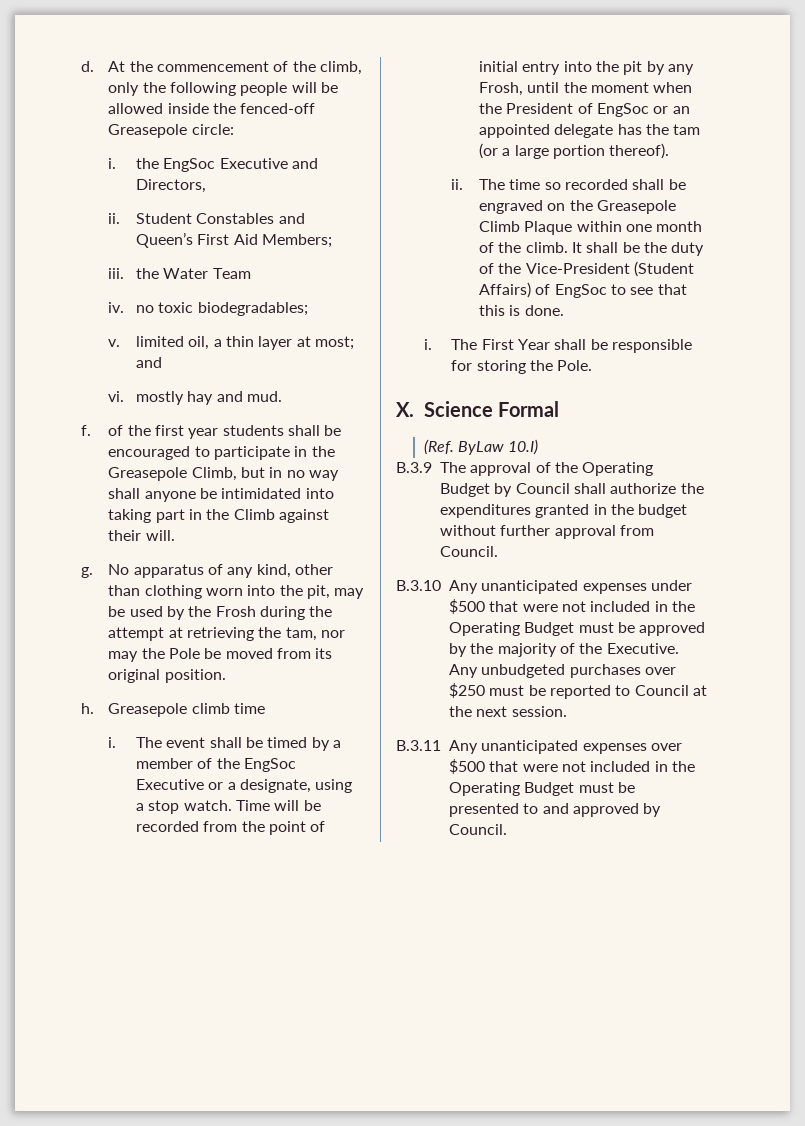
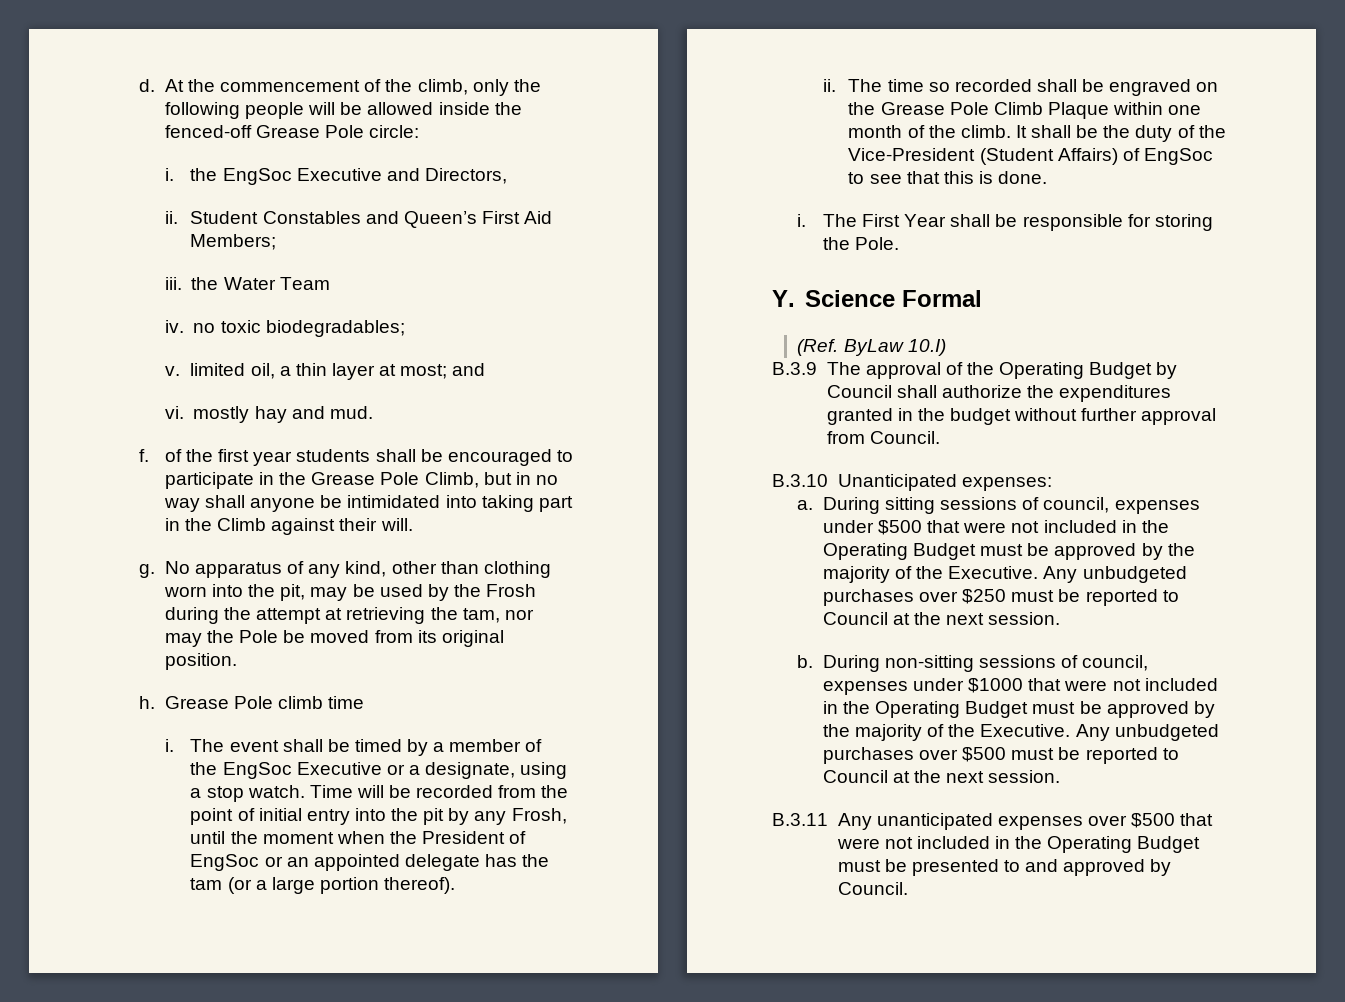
- At the commencement of the climb, only the following people will be allowed inside the fenced-off Greasepole circle:
+ At the commencement of the climb, only the following people will be allowed inside the fenced-off Grease Pole circle:
- f. of the first year students shall be encouraged to participate in the Greasepole Climb, but in no way shall anyone be intimidated into taking part in the Climb against their will.
+ f. of the first year students shall be encouraged to participate in the Grease Pole Climb, but in no way shall anyone be intimidated into taking part in the Climb against their will.
- Greasepole climb time
+ Grease Pole climb time
- The time so recorded shall be engraved on the Greasepole Climb Plaque within one month of the climb.
+ The time so recorded shall be engraved on the Grease Pole Climb Plaque within one month of the climb.
- X. Science Formal
+ Y. Science Formal
- B.3.10 Any unanticipated expenses under $500 that were not included in the Operating Budget must be approved by the majority of the Executive.
+ B.3.10 Unanticipated expenses:
+ a. During sitting sessions of council, expenses under $500 that were not included in the Operating Budget must be approved by the majority of the Executive.
+ b. During non-sitting sessions of council, expenses under $1000 that were not included in the Operating Budget must be approved by the majority of the Executive. Any unbudgeted purchases over $500 must be reported to Council at the next session.

